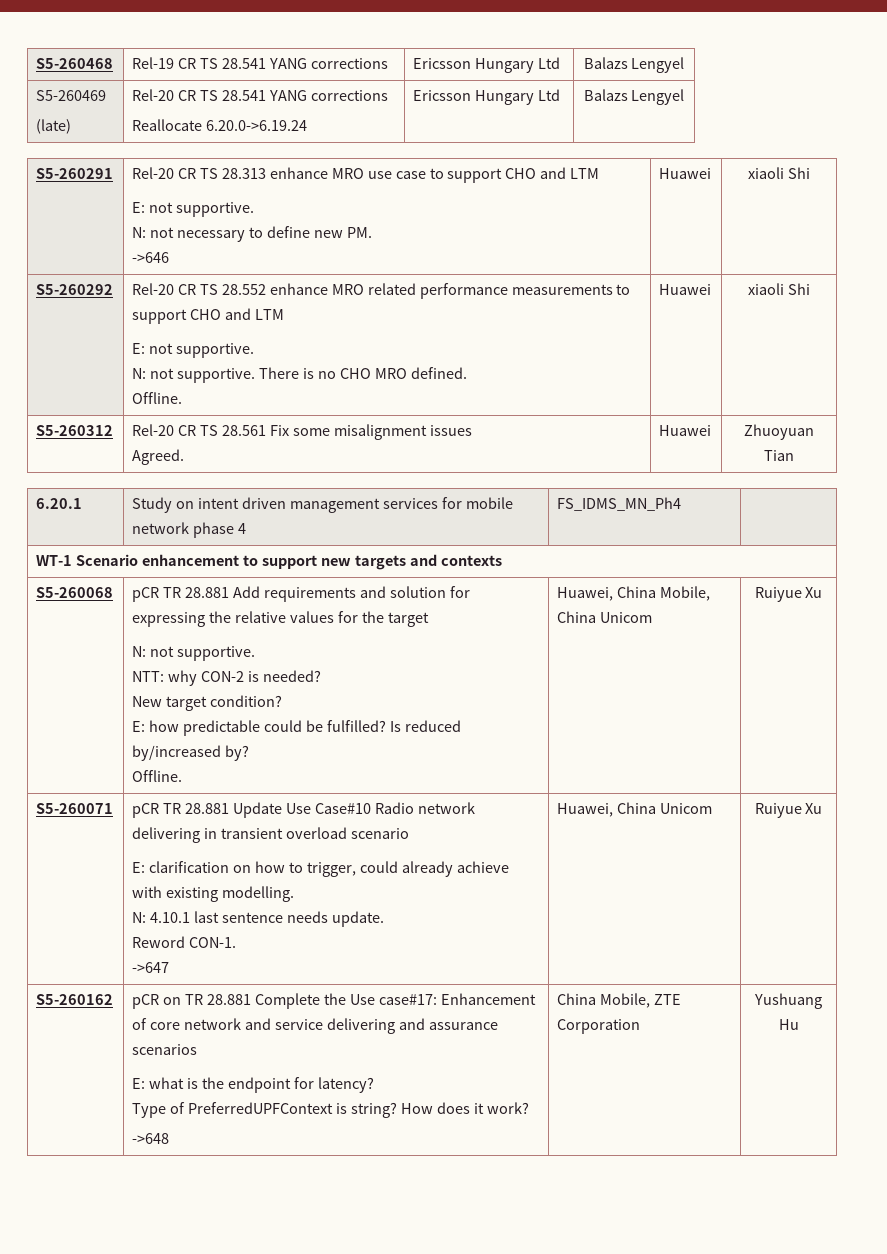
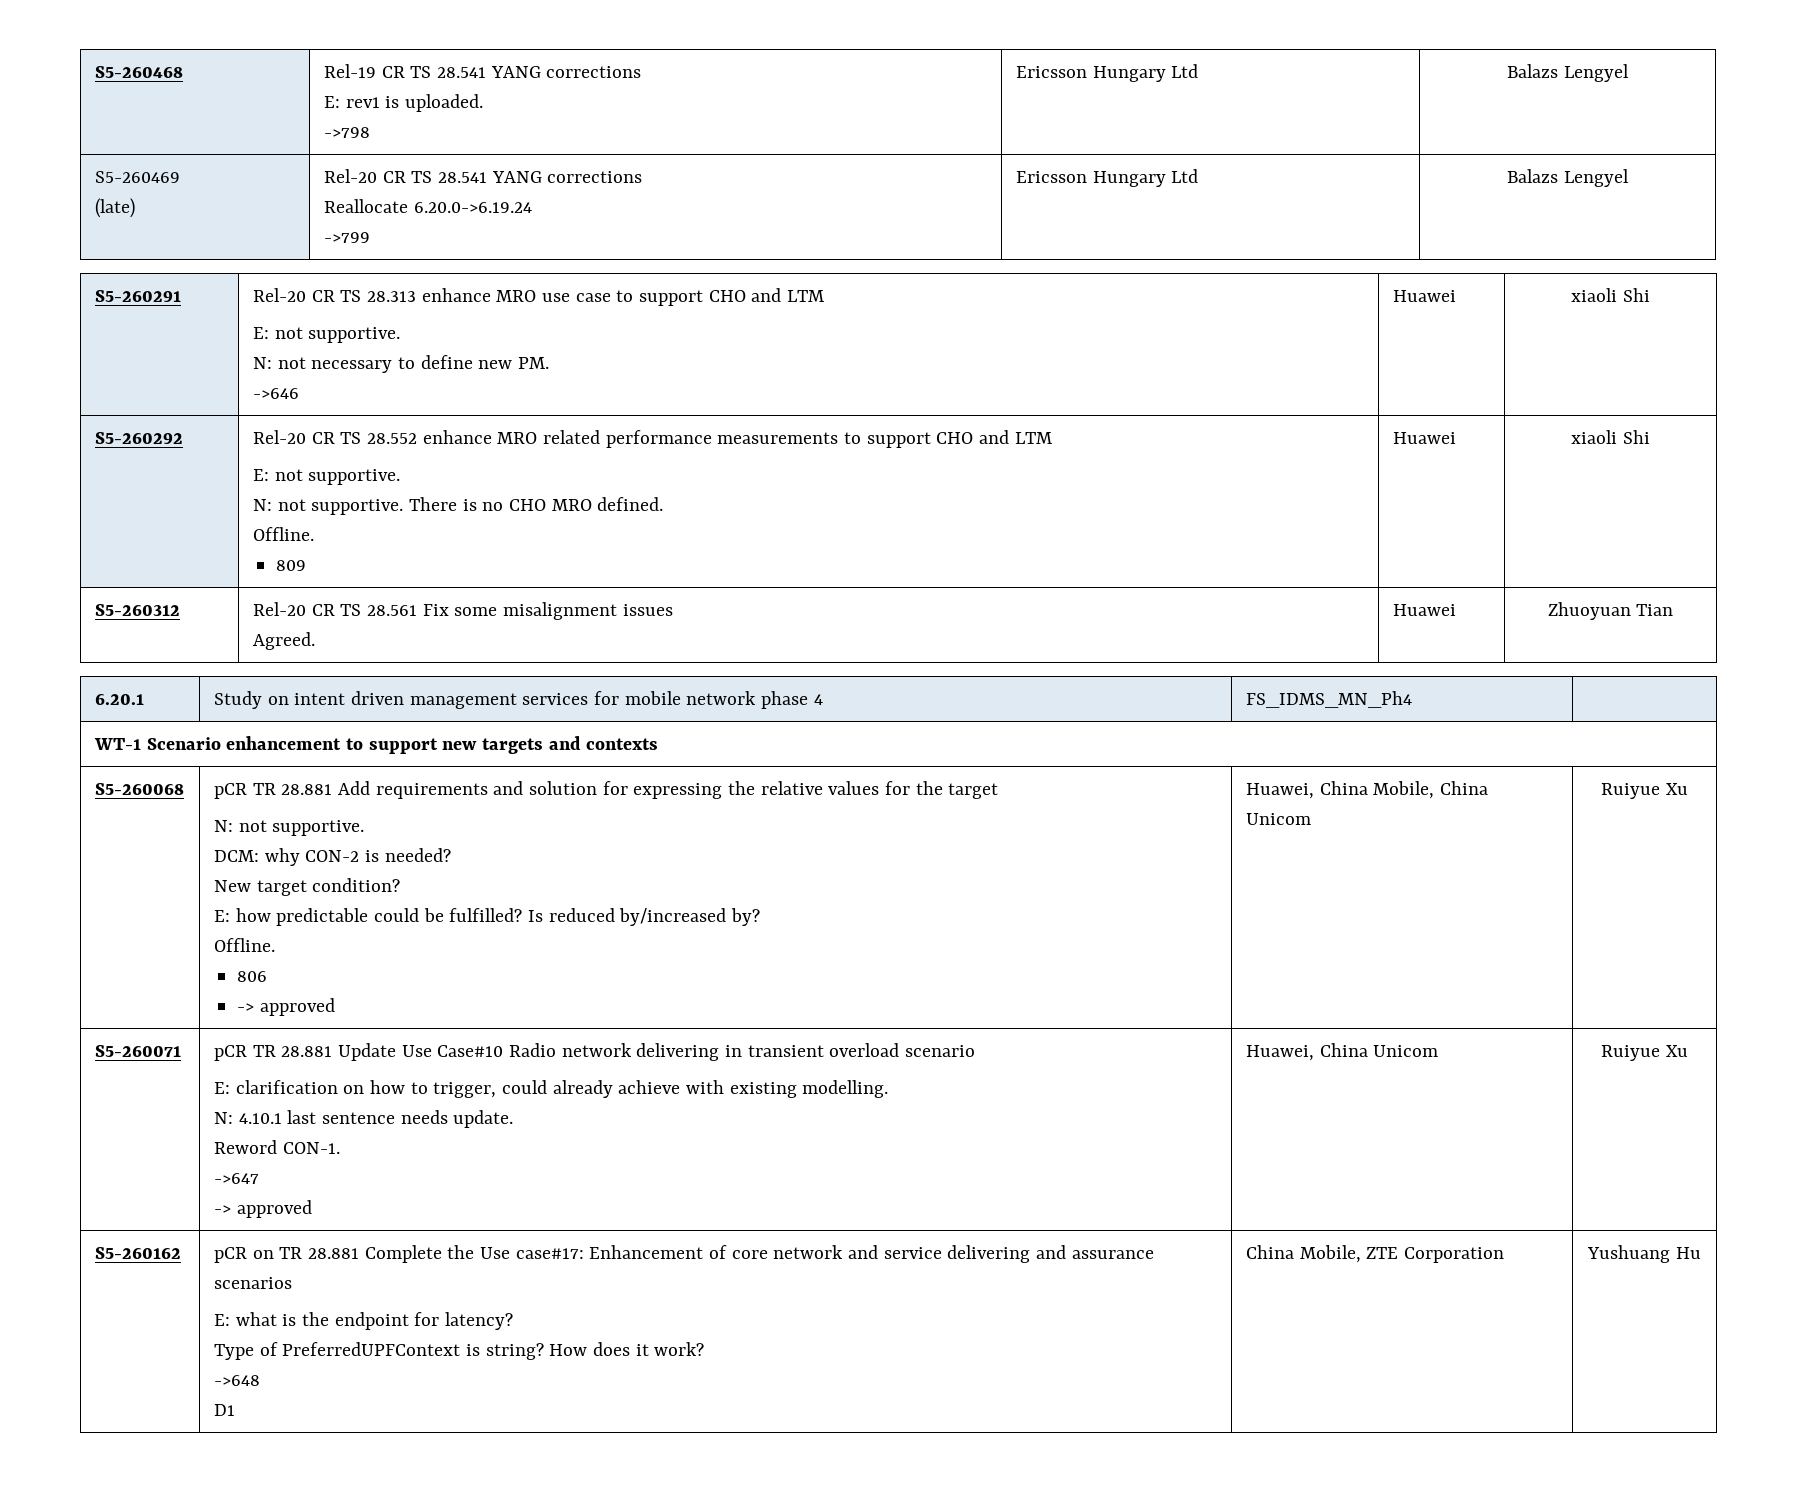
- S5-260468 | Rel-19 CR TS 28.541 YANG corrections | Ericsson Hungary Ltd | Balazs Lengyel
+ S5-260468 | Rel-19 CR TS 28.541 YANG corrections
+ E: rev1 is uploaded.
+ ->798 | Ericsson Hungary Ltd | Balazs Lengyel
  S5-260469
  (late) | Rel-20 CR TS 28.541 YANG corrections
- Reallocate 6.20.0->6.19.24 | Ericsson Hungary Ltd | Balazs Lengyel
+ Reallocate 6.20.0->6.19.24
+ ->799 | Ericsson Hungary Ltd | Balazs Lengyel
  S5-260292 | Rel-20 CR TS 28.552 enhance MRO related performance measurements to support CHO and LTM
  E: not supportive.
  N: not supportive. There is no CHO MRO defined.
- Offline. | Huawei | xiaoli Shi
+ Offline.
+ 809 | Huawei | xiaoli Shi
- NTT: why CON-2 is needed?
+ DCM: why CON-2 is needed?
+ 806
+ -> approved
  ->647
+ -> approved
+ D1

